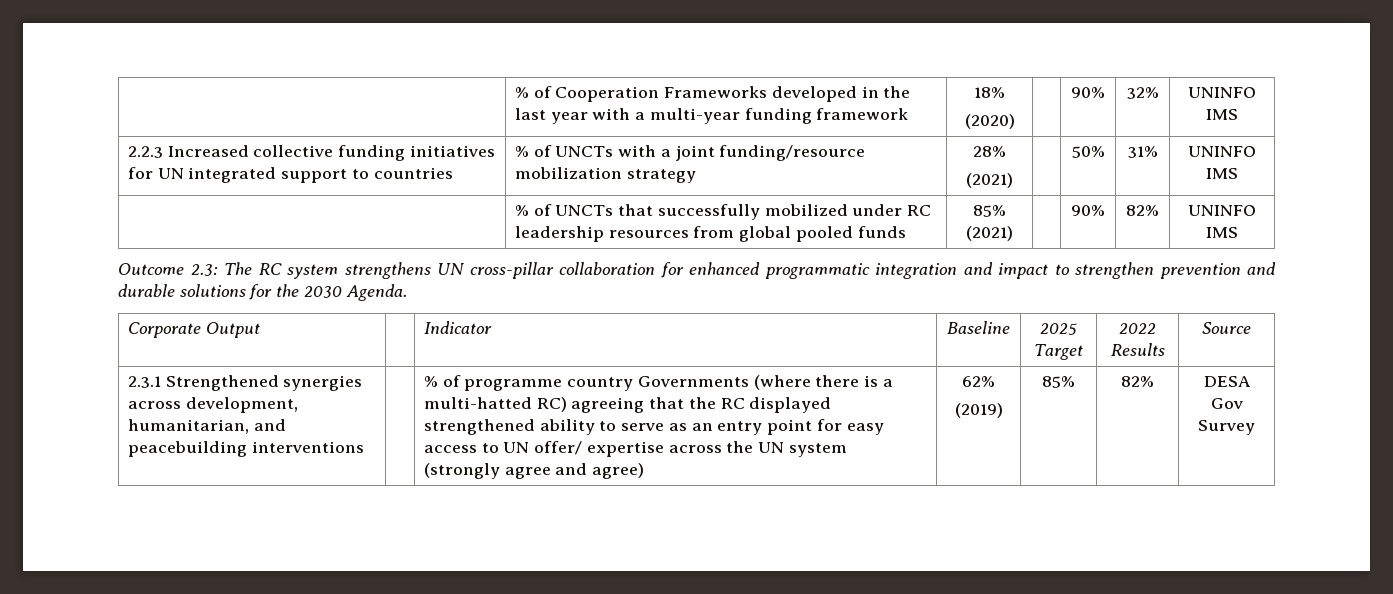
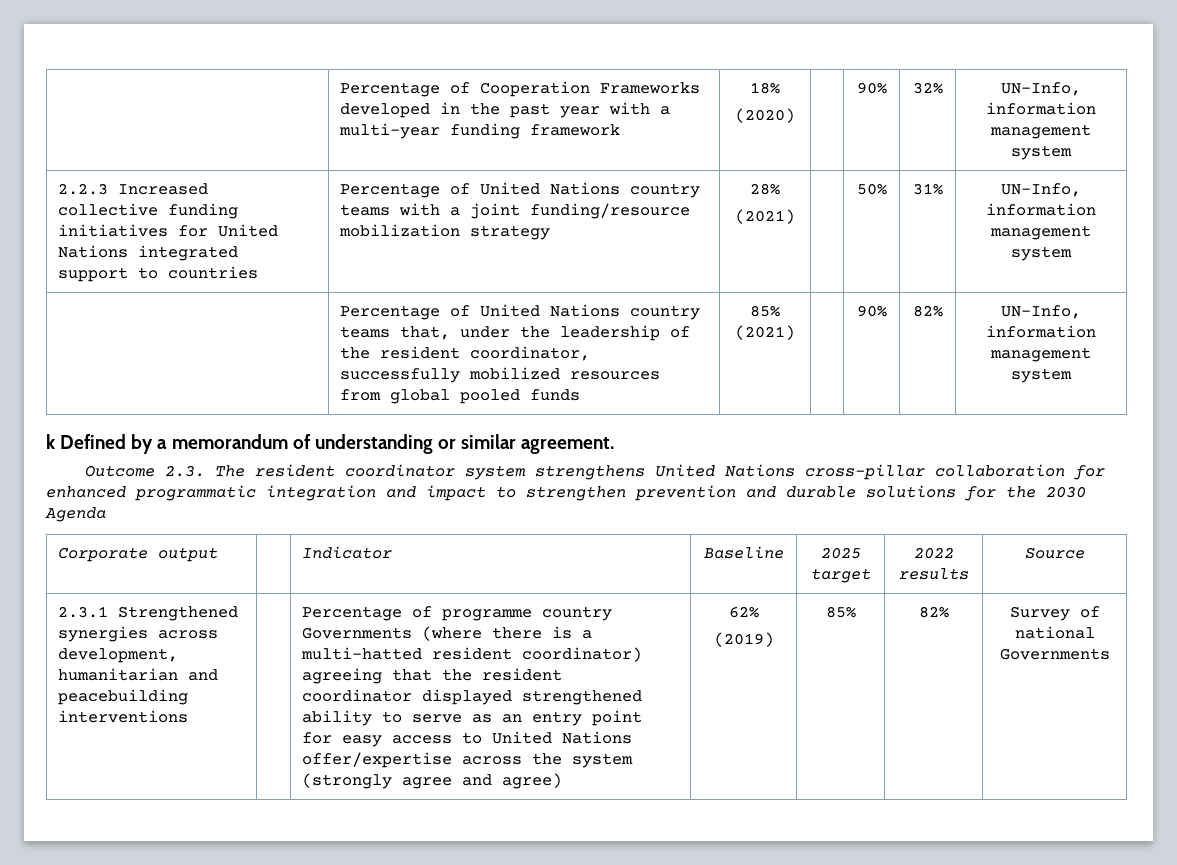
- | % of Cooperation Frameworks developed in the last year with a multi-year funding framework | 18%
- (2020) | | 90% | 32% | UNINFO IMS
+ | Percentage of Cooperation Frameworks developed in the past year with a multi-year funding framework | 18%
+ (2020) | | 90% | 32% | UN-Info, information management system
- 2.2.3 Increased collective funding initiatives for UN integrated support to countries | % of UNCTs with a joint funding/resource mobilization strategy | 28%
- (2021) | | 50% | 31% | UNINFO IMS
- | % of UNCTs that successfully mobilized under RC leadership resources from global pooled funds | 85% (2021) | | 90% | 82% | UNINFO IMS
- Outcome 2.3: The RC system strengthens UN cross-pillar collaboration for enhanced programmatic integration and impact to strengthen prevention and durable solutions for the 2030 Agenda.
+ 2.2.3 Increased collective funding initiatives for United Nations integrated support to countries | Percentage of United Nations country teams with a joint funding/resource mobilization strategy | 28%
+ (2021) | | 50% | 31% | UN-Info, information management system
+ | Percentage of United Nations country teams that, under the leadership of the resident coordinator, successfully mobilized resources from global pooled funds | 85% (2021) | | 90% | 82% | UN-Info, information management system
+ k Defined by a memorandum of understanding or similar agreement.
+ Outcome 2.3. The resident coordinator system strengthens United Nations cross-pillar collaboration for enhanced programmatic integration and impact to strengthen prevention and durable solutions for the 2030 Agenda
- Corporate Output | | Indicator | Baseline | 2025 Target | 2022 Results | Source
+ Corporate output | | Indicator | Baseline | 2025 target | 2022 results | Source
- 2.3.1 Strengthened synergies across development, humanitarian, and peacebuilding interventions
+ 2.3.1 Strengthened synergies across development, humanitarian and peacebuilding interventions
- % of programme country Governments (where there is a multi-hatted RC) agreeing that the RC displayed strengthened ability to serve as an entry point for easy access to UN offer/ expertise across the UN system (strongly agree and agree)
+ Percentage of programme country Governments (where there is a multi-hatted resident coordinator) agreeing that the resident coordinator displayed strengthened ability to serve as an entry point for easy access to United Nations offer/expertise across the system (strongly agree and agree)
- DESA Gov Survey
+ Survey of national Governments

